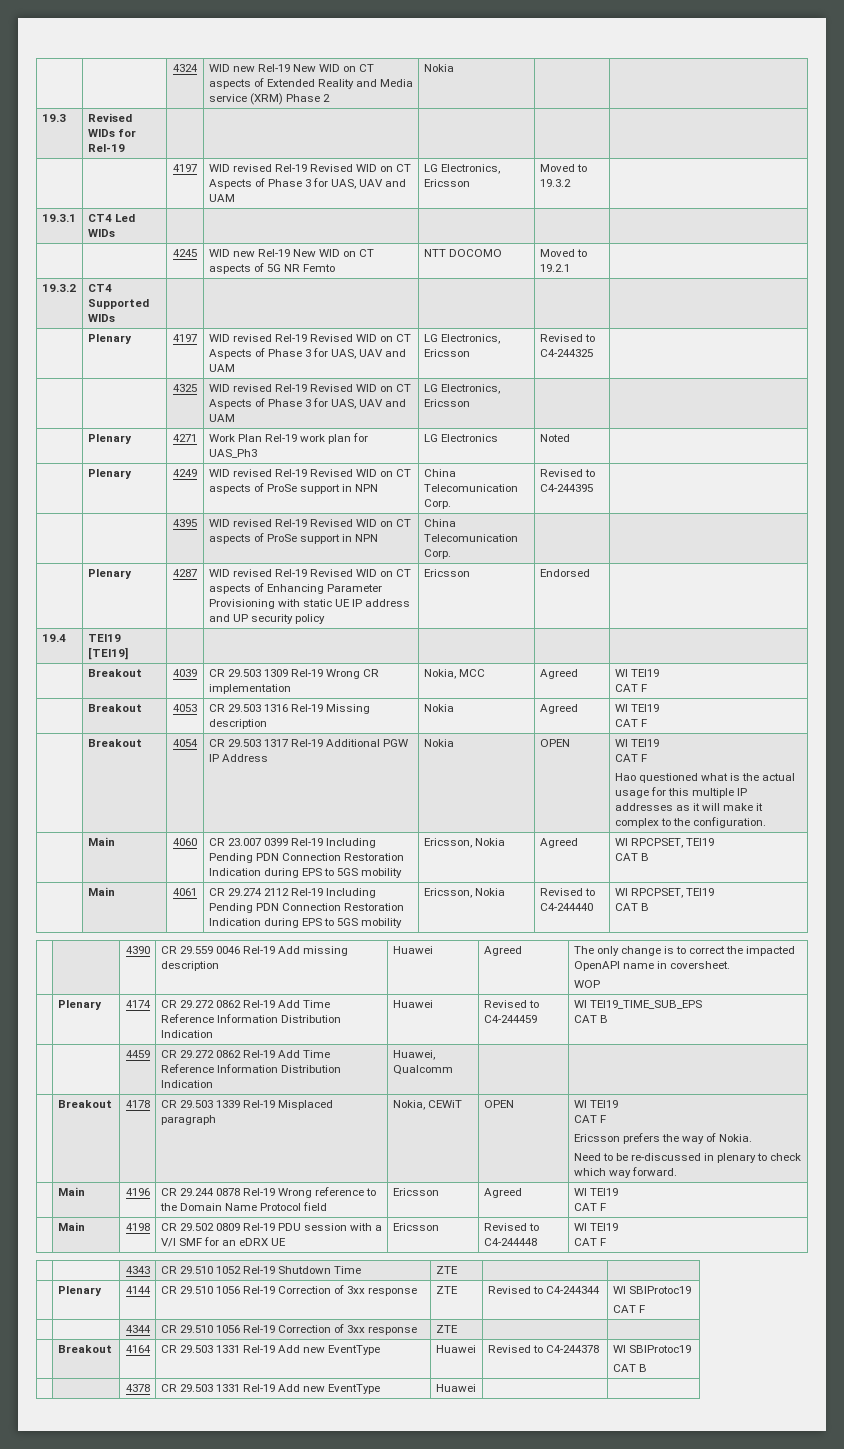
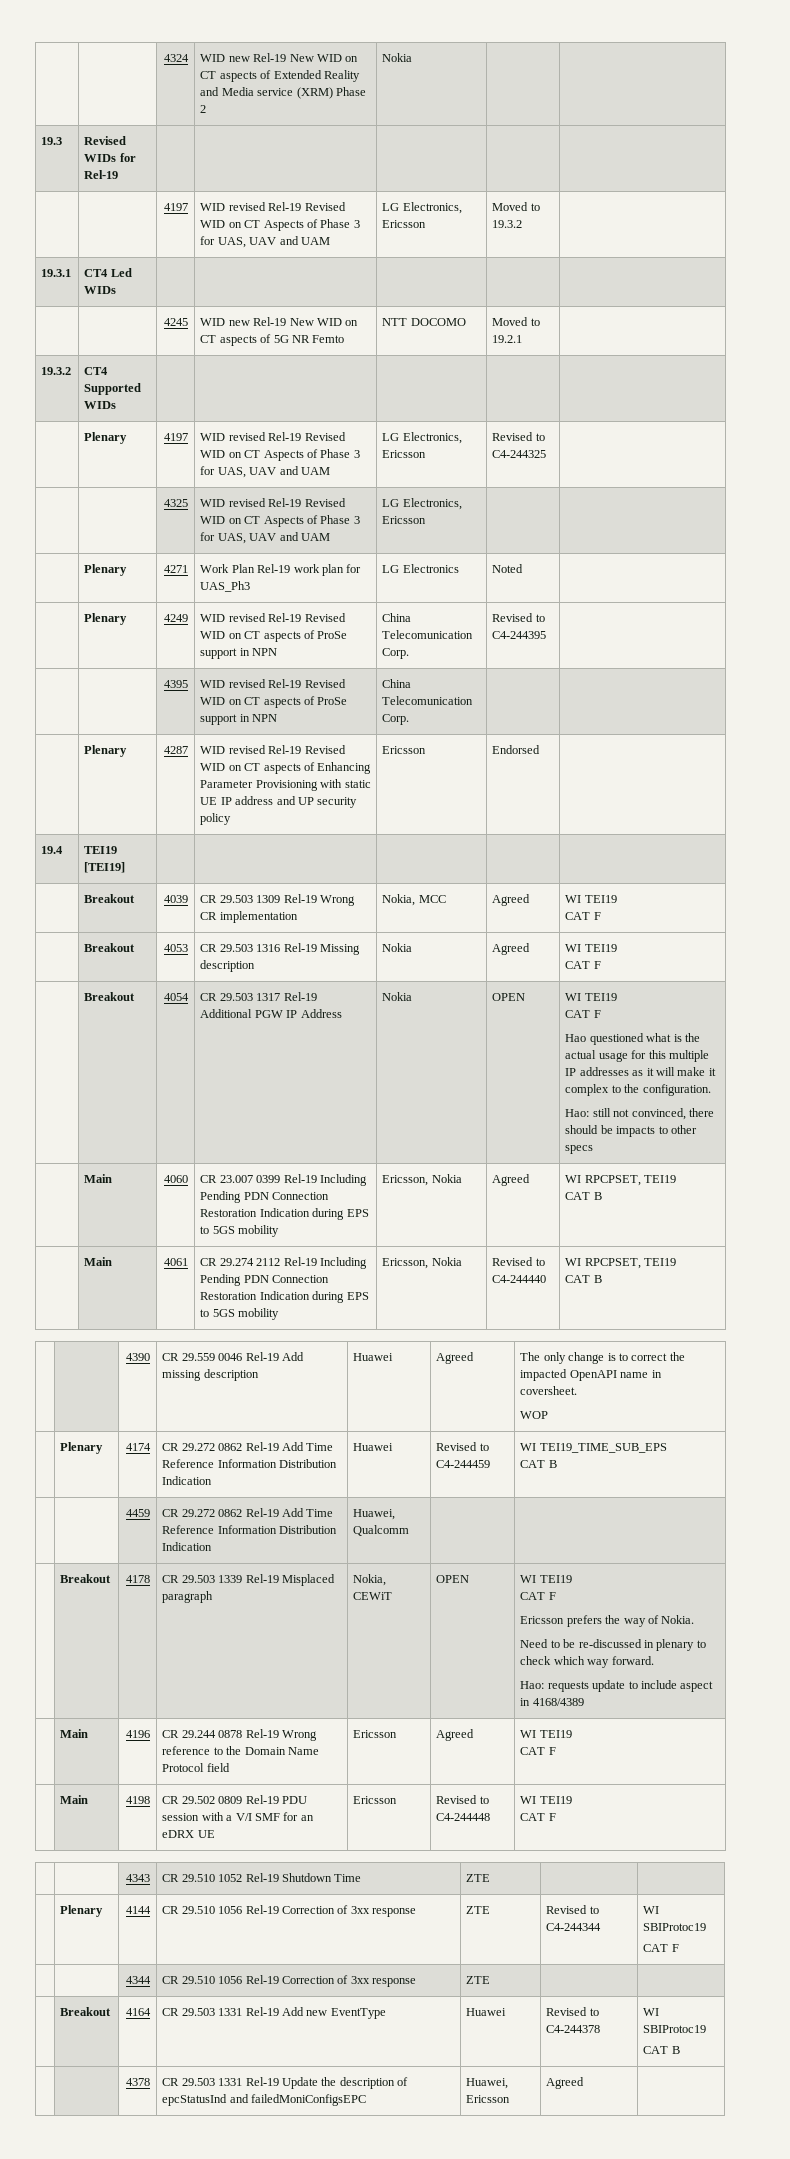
+ Hao: still not convinced, there should be impacts to other specs
  | Breakout | 4178 | CR 29.503 1339 Rel-19 Misplaced paragraph | Nokia, CEWiT | OPEN | WI TEI19
  CAT F
  Ericsson prefers the way of Nokia.
  Need to be re-discussed in plenary to check which way forward.
+ Hao: requests update to include aspect in 4168/4389
- | | 4378 | CR 29.503 1331 Rel-19 Add new EventType | Huawei | |
+ | | 4378 | CR 29.503 1331 Rel-19 Update the description of epcStatusInd and failedMoniConfigsEPC | Huawei, Ericsson | Agreed |

